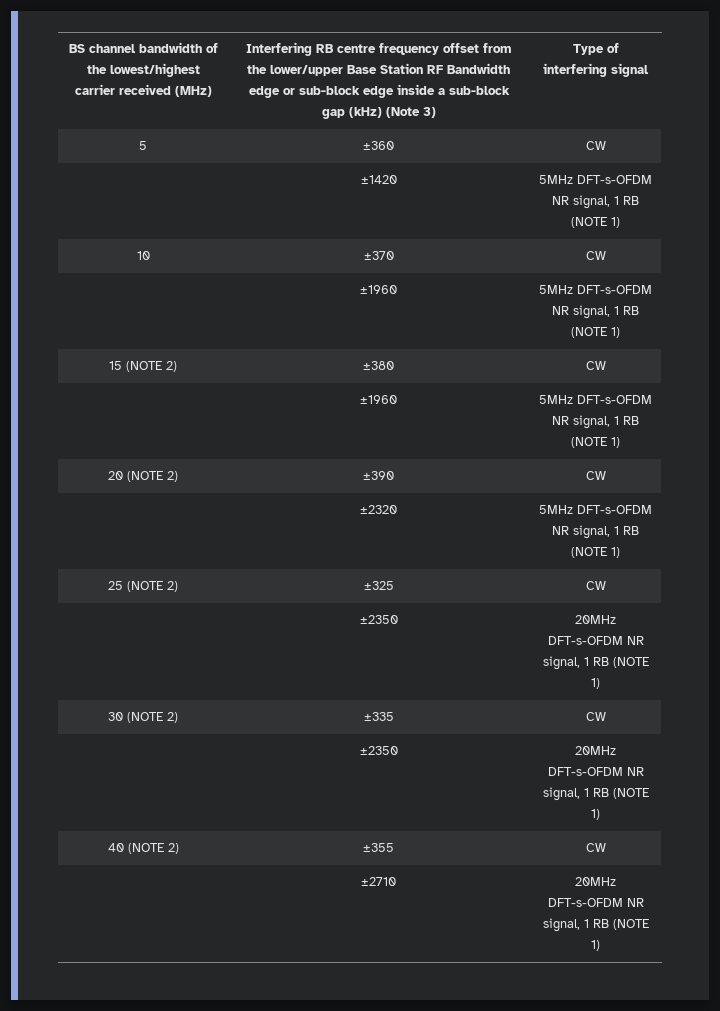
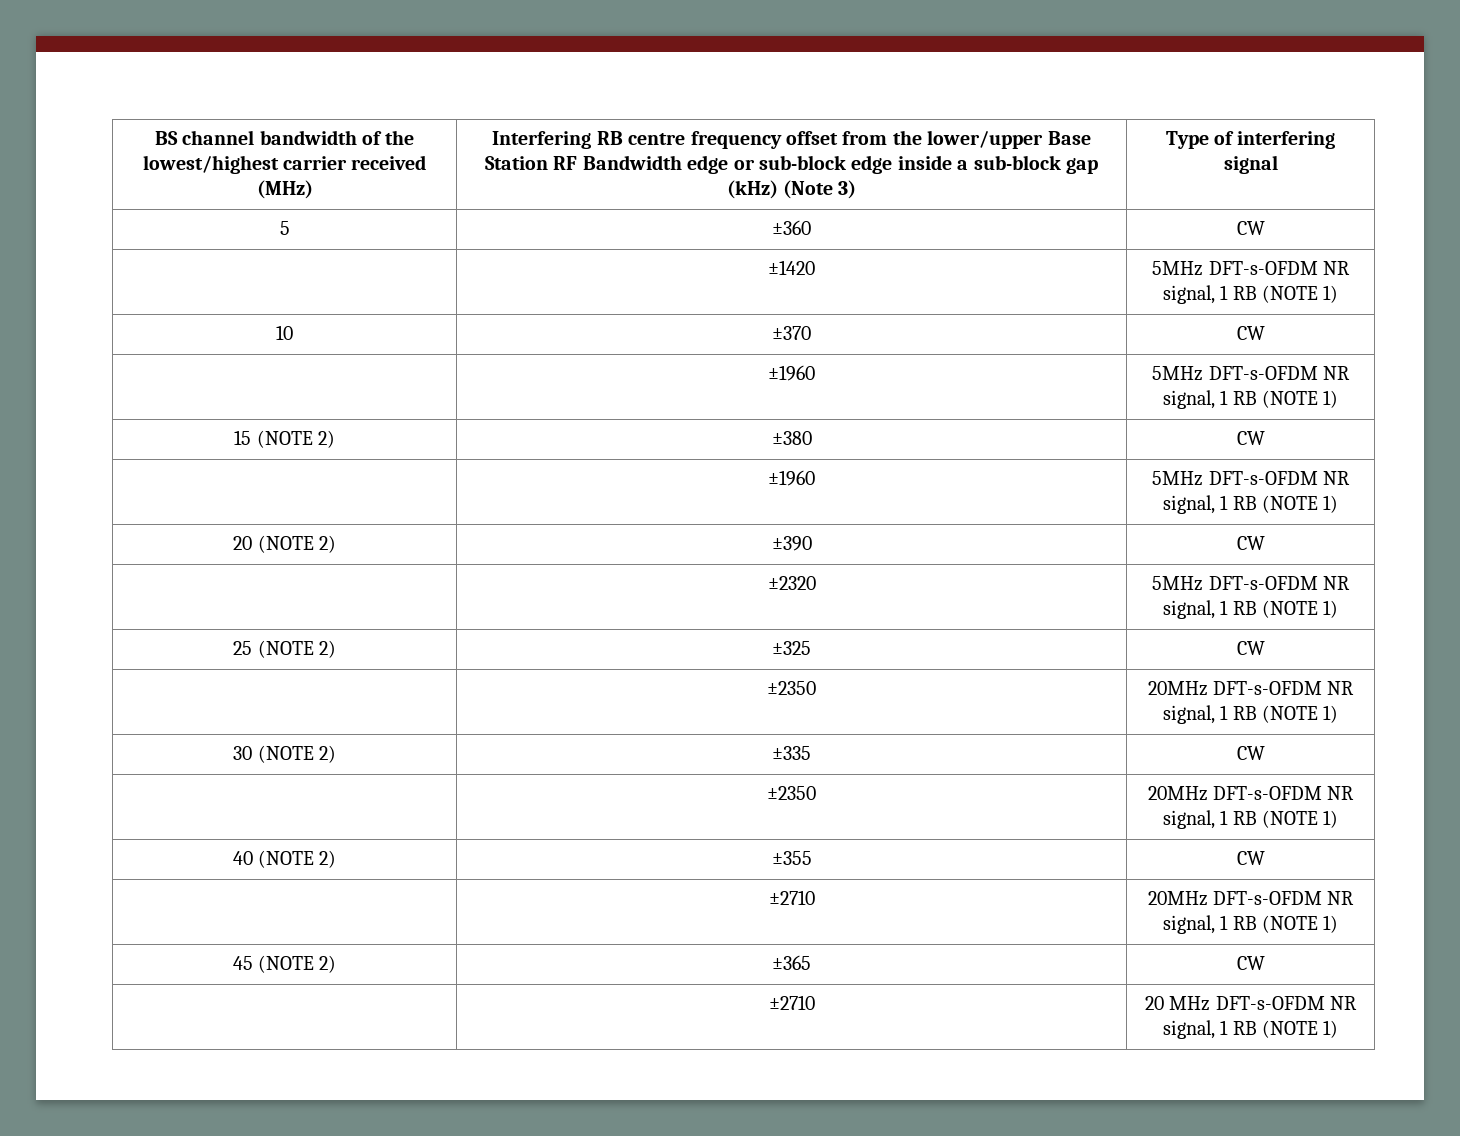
+ 45 (NOTE 2) | ±365 | CW
+ | ±2710 | 20 MHz DFT-s-OFDM NR signal, 1 RB (NOTE 1)

